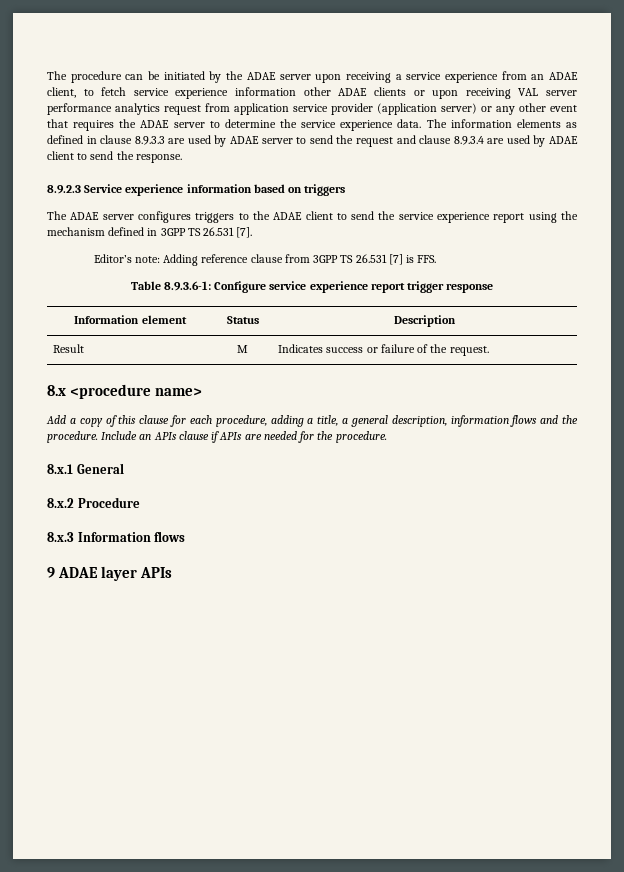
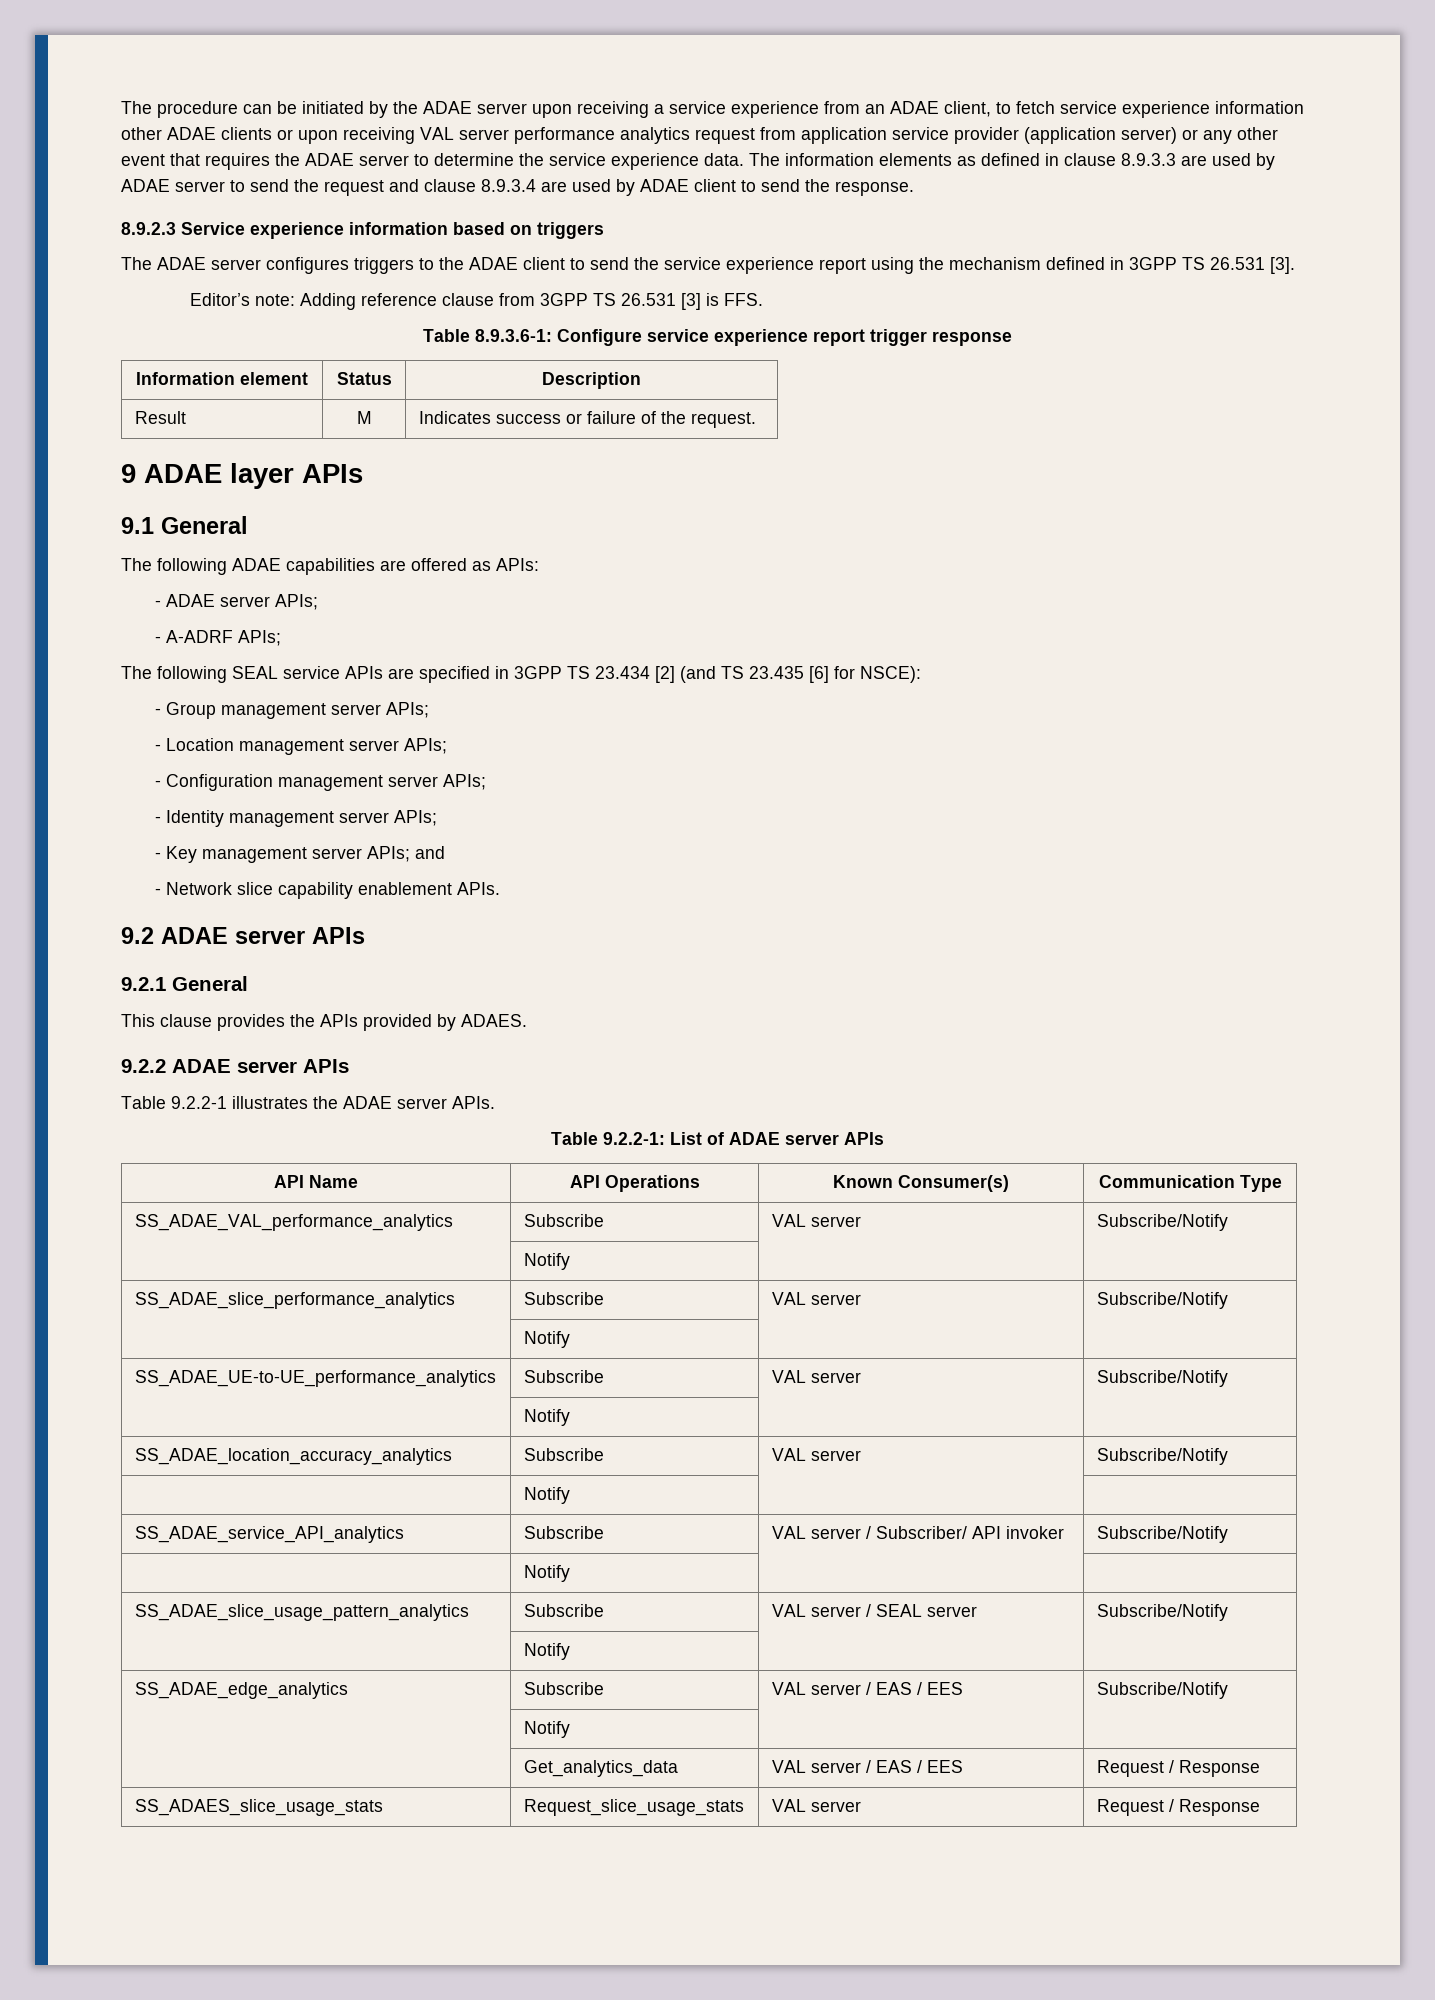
- The ADAE server configures triggers to the ADAE client to send the service experience report using the mechanism defined in 3GPP TS 26.531 [7].
+ The ADAE server configures triggers to the ADAE client to send the service experience report using the mechanism defined in 3GPP TS 26.531 [3].
- Editor’s note: Adding reference clause from 3GPP TS 26.531 [7] is FFS.
+ Editor’s note: Adding reference clause from 3GPP TS 26.531 [3] is FFS.
- 8.x <procedure name>
- Add a copy of this clause for each procedure, adding a title, a general description, information flows and the procedure. Include an APIs clause if APIs are needed for the procedure.
- 8.x.1 General
- 8.x.2 Procedure
- 8.x.3 Information flows
  9 ADAE layer APIs
+ 9.1 General
+ The following ADAE capabilities are offered as APIs:
+ - ADAE server APIs;
+ - A-ADRF APIs;
+ The following SEAL service APIs are specified in 3GPP TS 23.434 [2] (and TS 23.435 [6] for NSCE):
+ - Group management server APIs;
+ - Location management server APIs;
+ - Configuration management server APIs;
+ - Identity management server APIs;
+ - Key management server APIs; and
+ - Network slice capability enablement APIs.
+ 9.2 ADAE server APIs
+ 9.2.1 General
+ This clause provides the APIs provided by ADAES.
+ 9.2.2 ADAE server APIs
+ Table 9.2.2-1 illustrates the ADAE server APIs.
+ Table 9.2.2-1: List of ADAE server APIs
+ API Name | API Operations | Known Consumer(s) | Communication Type
+ SS_ADAE_VAL_performance_analytics | Subscribe | VAL server | Subscribe/Notify
+ | Notify | |
+ SS_ADAE_slice_performance_analytics | Subscribe | VAL server | Subscribe/Notify
+ | Notify | |
+ SS_ADAE_UE-to-UE_performance_analytics | Subscribe | VAL server | Subscribe/Notify
+ | Notify | |
+ SS_ADAE_location_accuracy_analytics | Subscribe | VAL server | Subscribe/Notify
+ | Notify | |
+ SS_ADAE_service_API_analytics | Subscribe | VAL server / Subscriber/ API invoker | Subscribe/Notify
+ | Notify | |
+ SS_ADAE_slice_usage_pattern_analytics | Subscribe | VAL server / SEAL server | Subscribe/Notify
+ | Notify | |
+ SS_ADAE_edge_analytics | Subscribe | VAL server / EAS / EES | Subscribe/Notify
+ | Notify | |
+ | Get_analytics_data | VAL server / EAS / EES | Request / Response
+ SS_ADAES_slice_usage_stats | Request_slice_usage_stats | VAL server | Request / Response

